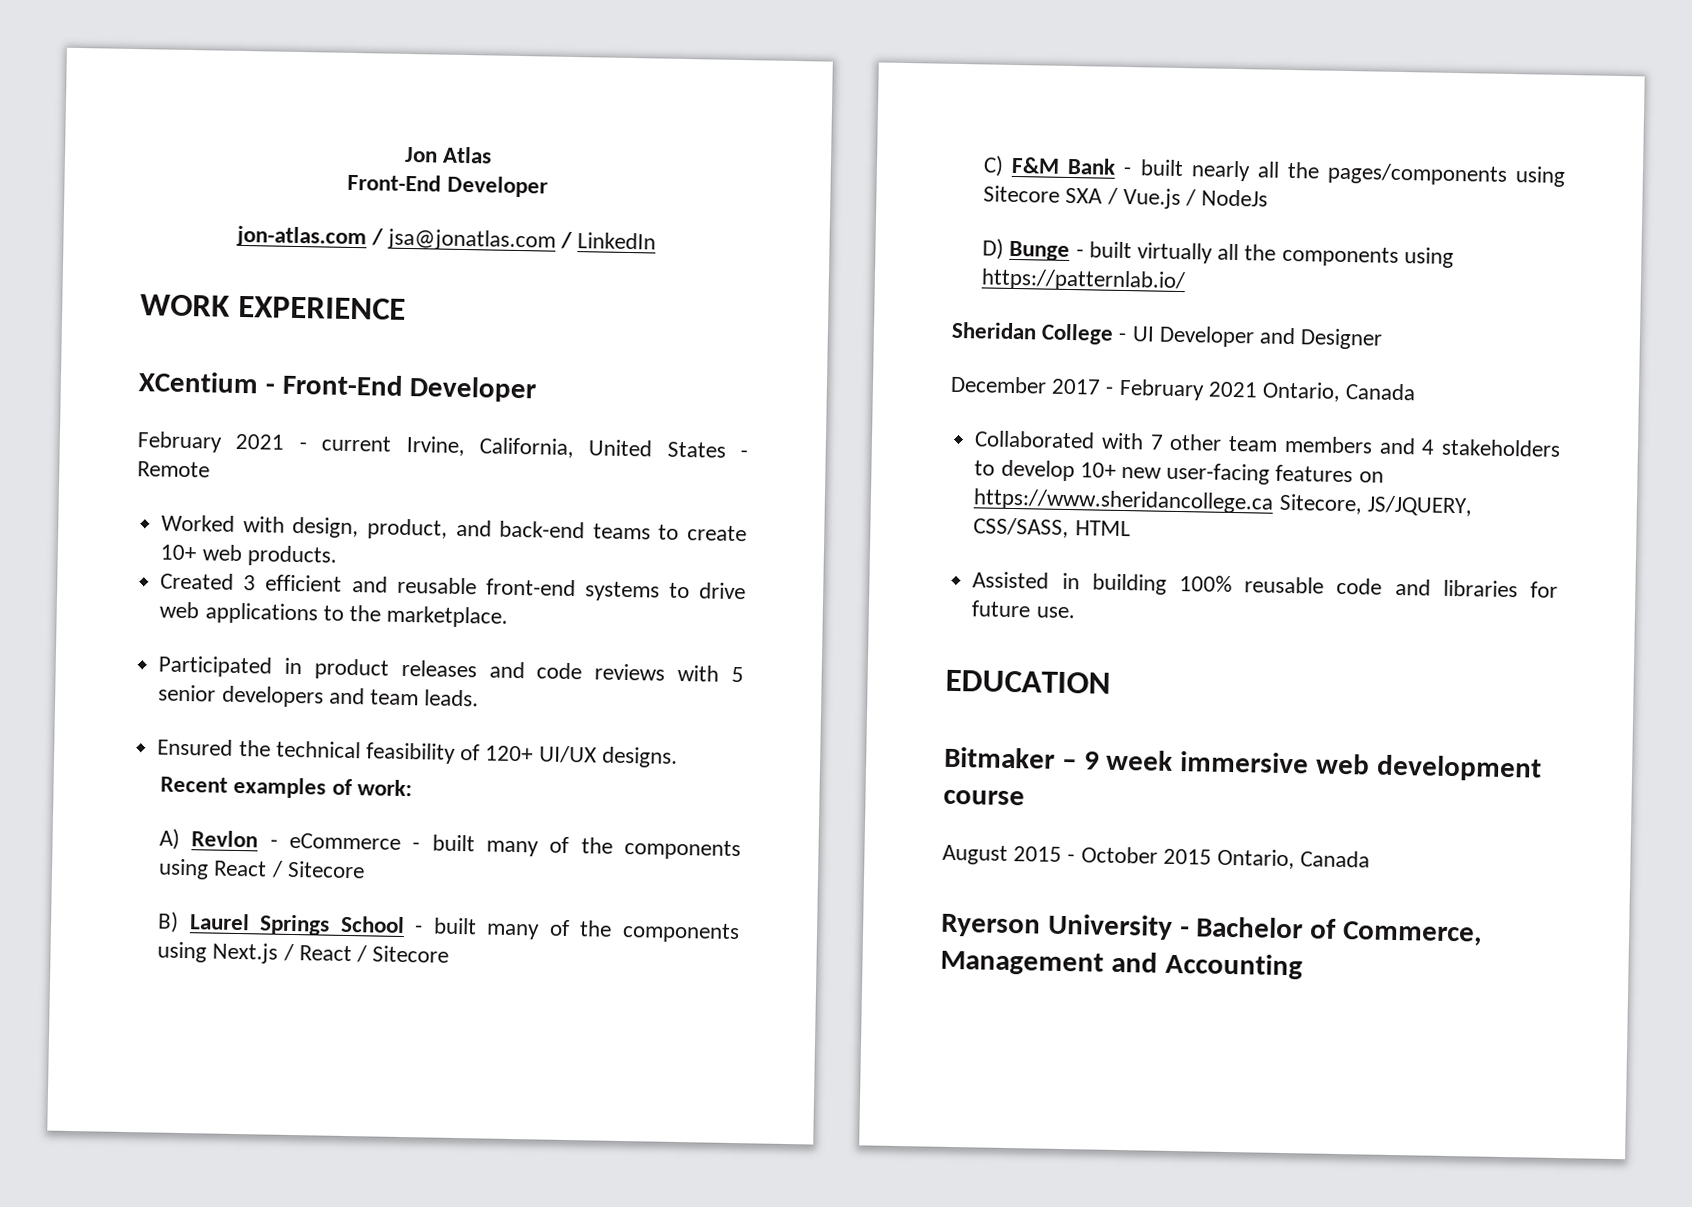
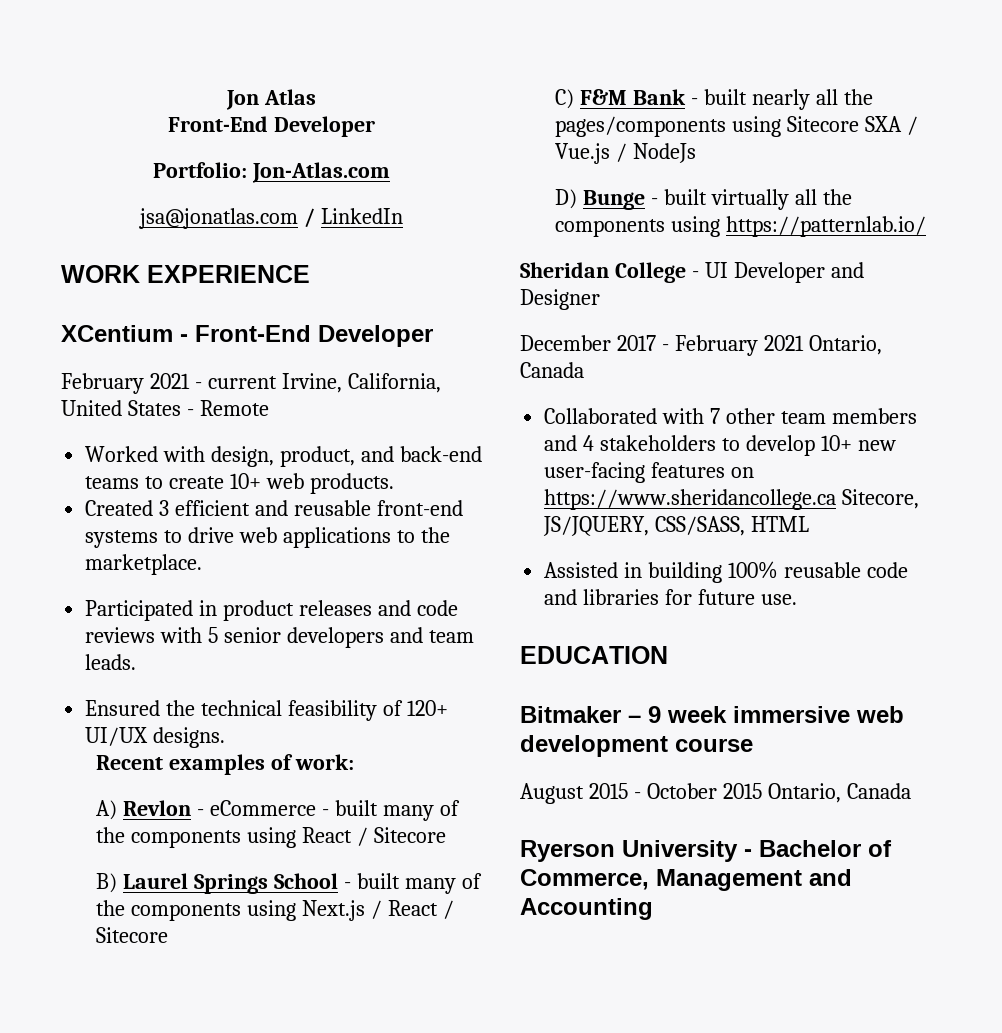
- jon-atlas.com / jsa@jonatlas.com / LinkedIn
+ Portfolio: Jon-Atlas.com
+ jsa@jonatlas.com / LinkedIn

